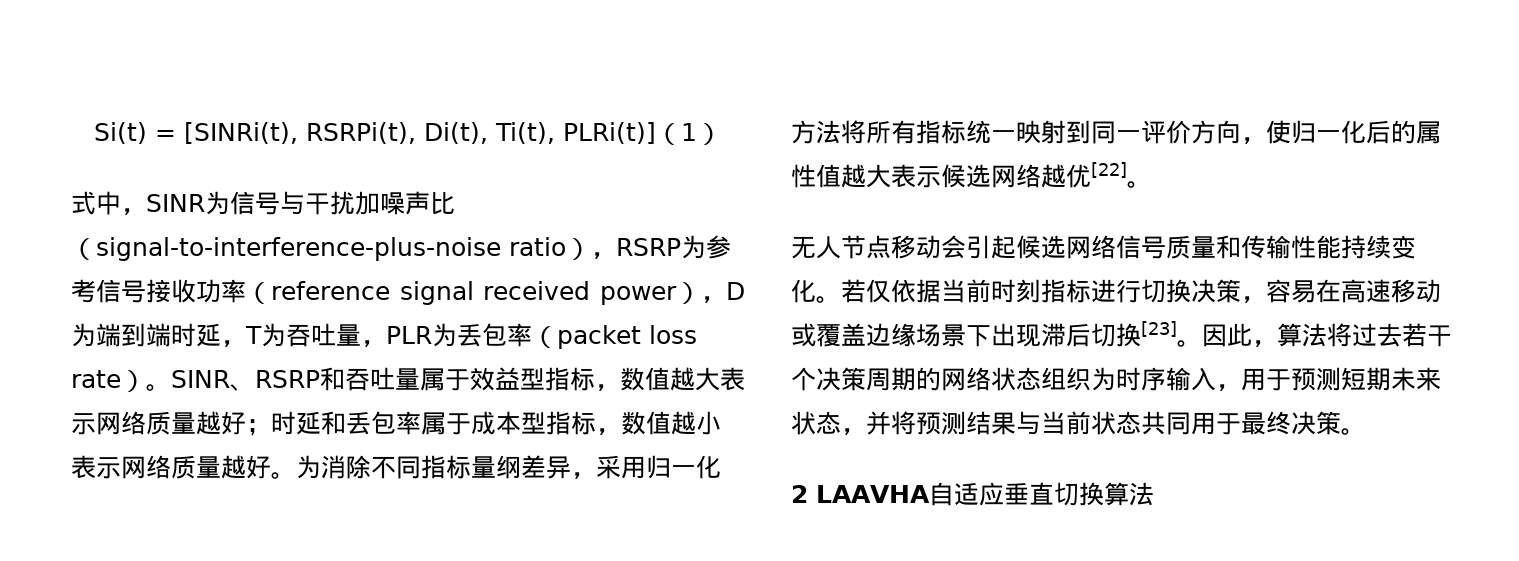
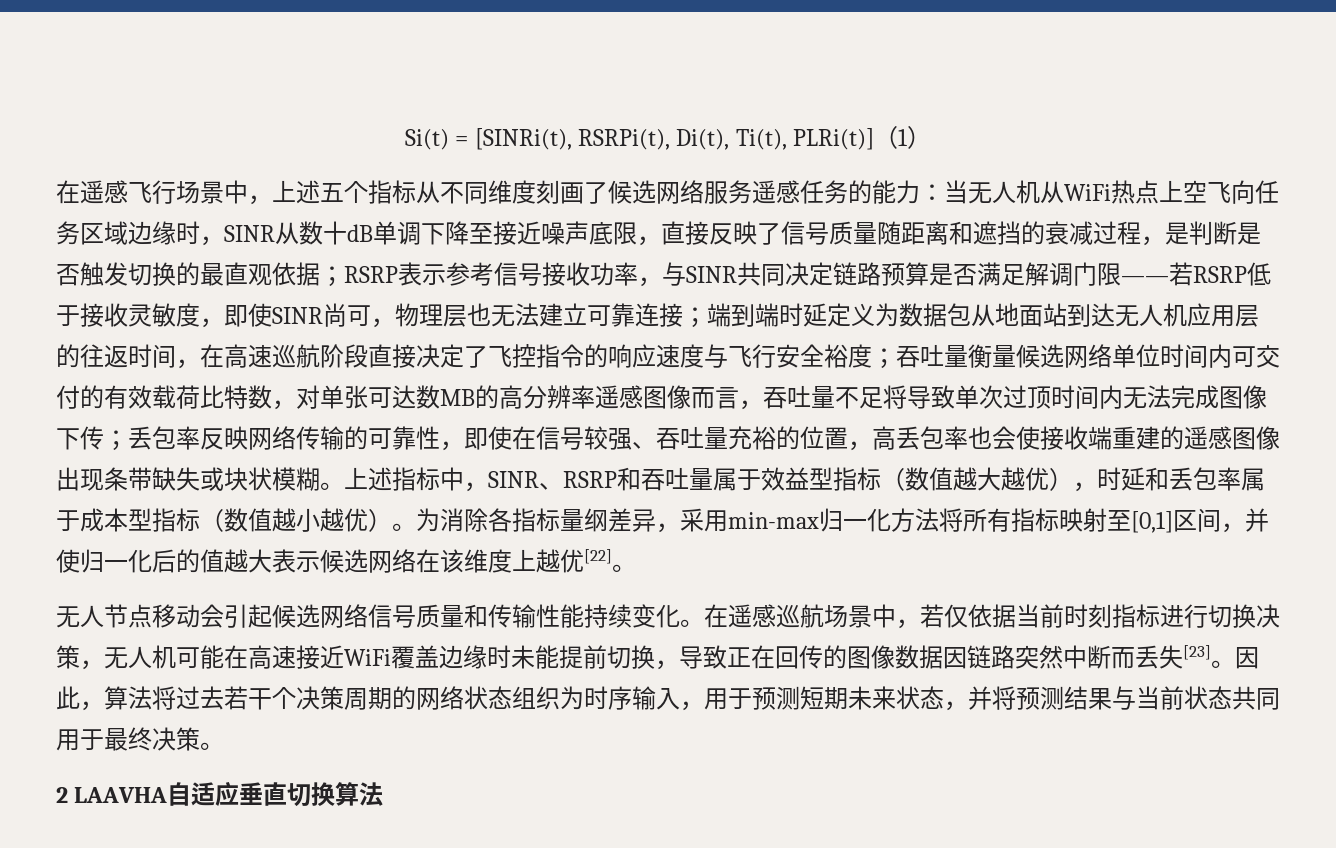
- 式中，SINR为信号与干扰加噪声比（signal-to-interference-plus-noise ratio），RSRP为参考信号接收功率（reference signal received power），D为端到端时延，T为吞吐量，PLR为丢包率（packet loss rate）。SINR、RSRP和吞吐量属于效益型指标，数值越大表示网络质量越好；时延和丢包率属于成本型指标，数值越小表示网络质量越好。
+ 在遥感飞行场景中，上述五个指标从不同维度刻画了候选网络服务遥感任务的能力：当无人机从WiFi热点上空飞向任务区域边缘时，SINR从数十dB单调下降至接近噪声底限，直接反映了信号质量随距离和遮挡的衰减过程，是判断是否触发切换的最直观依据；RSRP表示参考信号接收功率，与SINR共同决定链路预算是否满足解调门限——若RSRP低于接收灵敏度，即使SINR尚可，物理层也无法建立可靠连接；端到端时延定义为数据包从地面站到达无人机应用层的往返时间，在高速巡航阶段直接决定了飞控指令的响应速度与飞行安全裕度；吞吐量衡量候选网络单位时间内可交付的有效载荷比特数，对单张可达数MB的高分辨率遥感图像而言，吞吐量不足将导致单次过顶时间内无法完成图像下传；丢包率反映网络传输的可靠性，即使在信号较强、吞吐量充裕的位置，高丢包率也会使接收端重建的遥感图像出现条带缺失或块状模糊。上述指标中，SINR、RSRP和吞吐量属于效益型指标（数值越大越优），时延和丢包率属于成本型指标（数值越小越优）。
- 为消除不同指标量纲差异，采用归一化方法将所有指标统一映射到同一评价方向，使归一化后的属性值越大表示候选网络越优[22]。
+ 为消除各指标量纲差异，采用min-max归一化方法将所有指标映射至[0,1]区间，并使归一化后的值越大表示候选网络在该维度上越优[22]。
- 若仅依据当前时刻指标进行切换决策，容易在高速移动或覆盖边缘场景下出现滞后切换[23]。
+ 在遥感巡航场景中，若仅依据当前时刻指标进行切换决策，无人机可能在高速接近WiFi覆盖边缘时未能提前切换，导致正在回传的图像数据因链路突然中断而丢失[23]。

